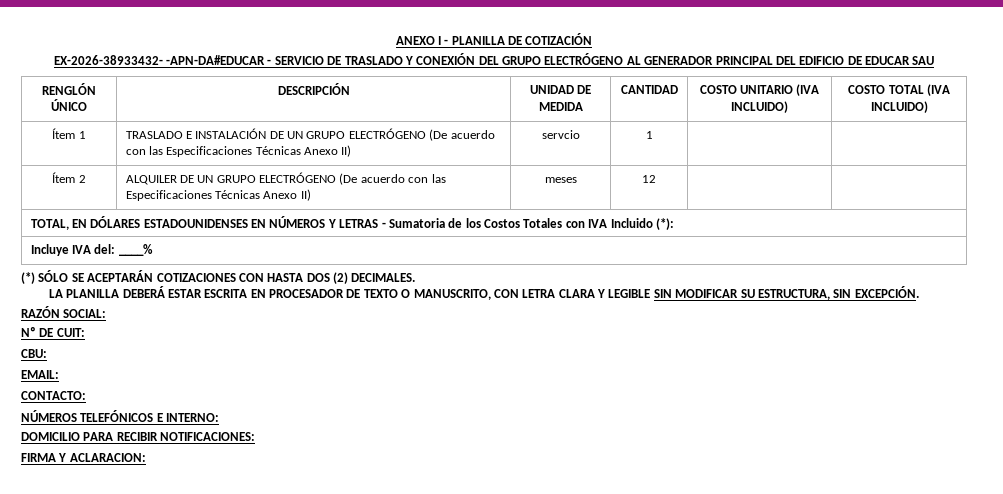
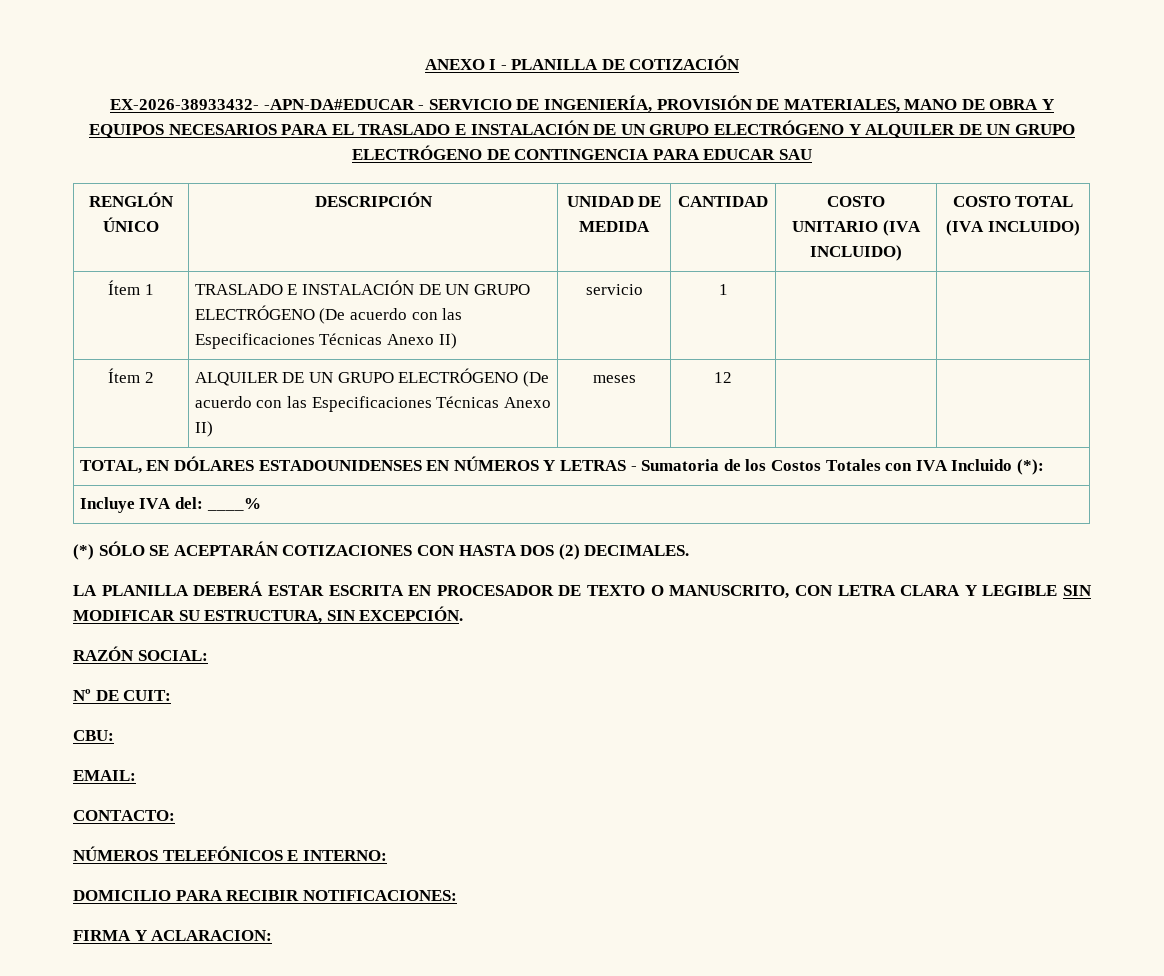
- EX-2026-38933432- -APN-DA#EDUCAR - SERVICIO DE TRASLADO Y CONEXIÓN DEL GRUPO ELECTRÓGENO AL GENERADOR PRINCIPAL DEL EDIFICIO DE EDUCAR SAU
+ EX-2026-38933432- -APN-DA#EDUCAR - SERVICIO DE INGENIERÍA, PROVISIÓN DE MATERIALES, MANO DE OBRA Y EQUIPOS NECESARIOS PARA EL TRASLADO E INSTALACIÓN DE UN GRUPO ELECTRÓGENO Y ALQUILER DE UN GRUPO ELECTRÓGENO DE CONTINGENCIA PARA EDUCAR SAU
- Ítem 1 | TRASLADO E INSTALACIÓN DE UN GRUPO ELECTRÓGENO (De acuerdo con las Especificaciones Técnicas Anexo II) | servcio | 1 | |
+ Ítem 1 | TRASLADO E INSTALACIÓN DE UN GRUPO ELECTRÓGENO (De acuerdo con las Especificaciones Técnicas Anexo II) | servicio | 1 | |

